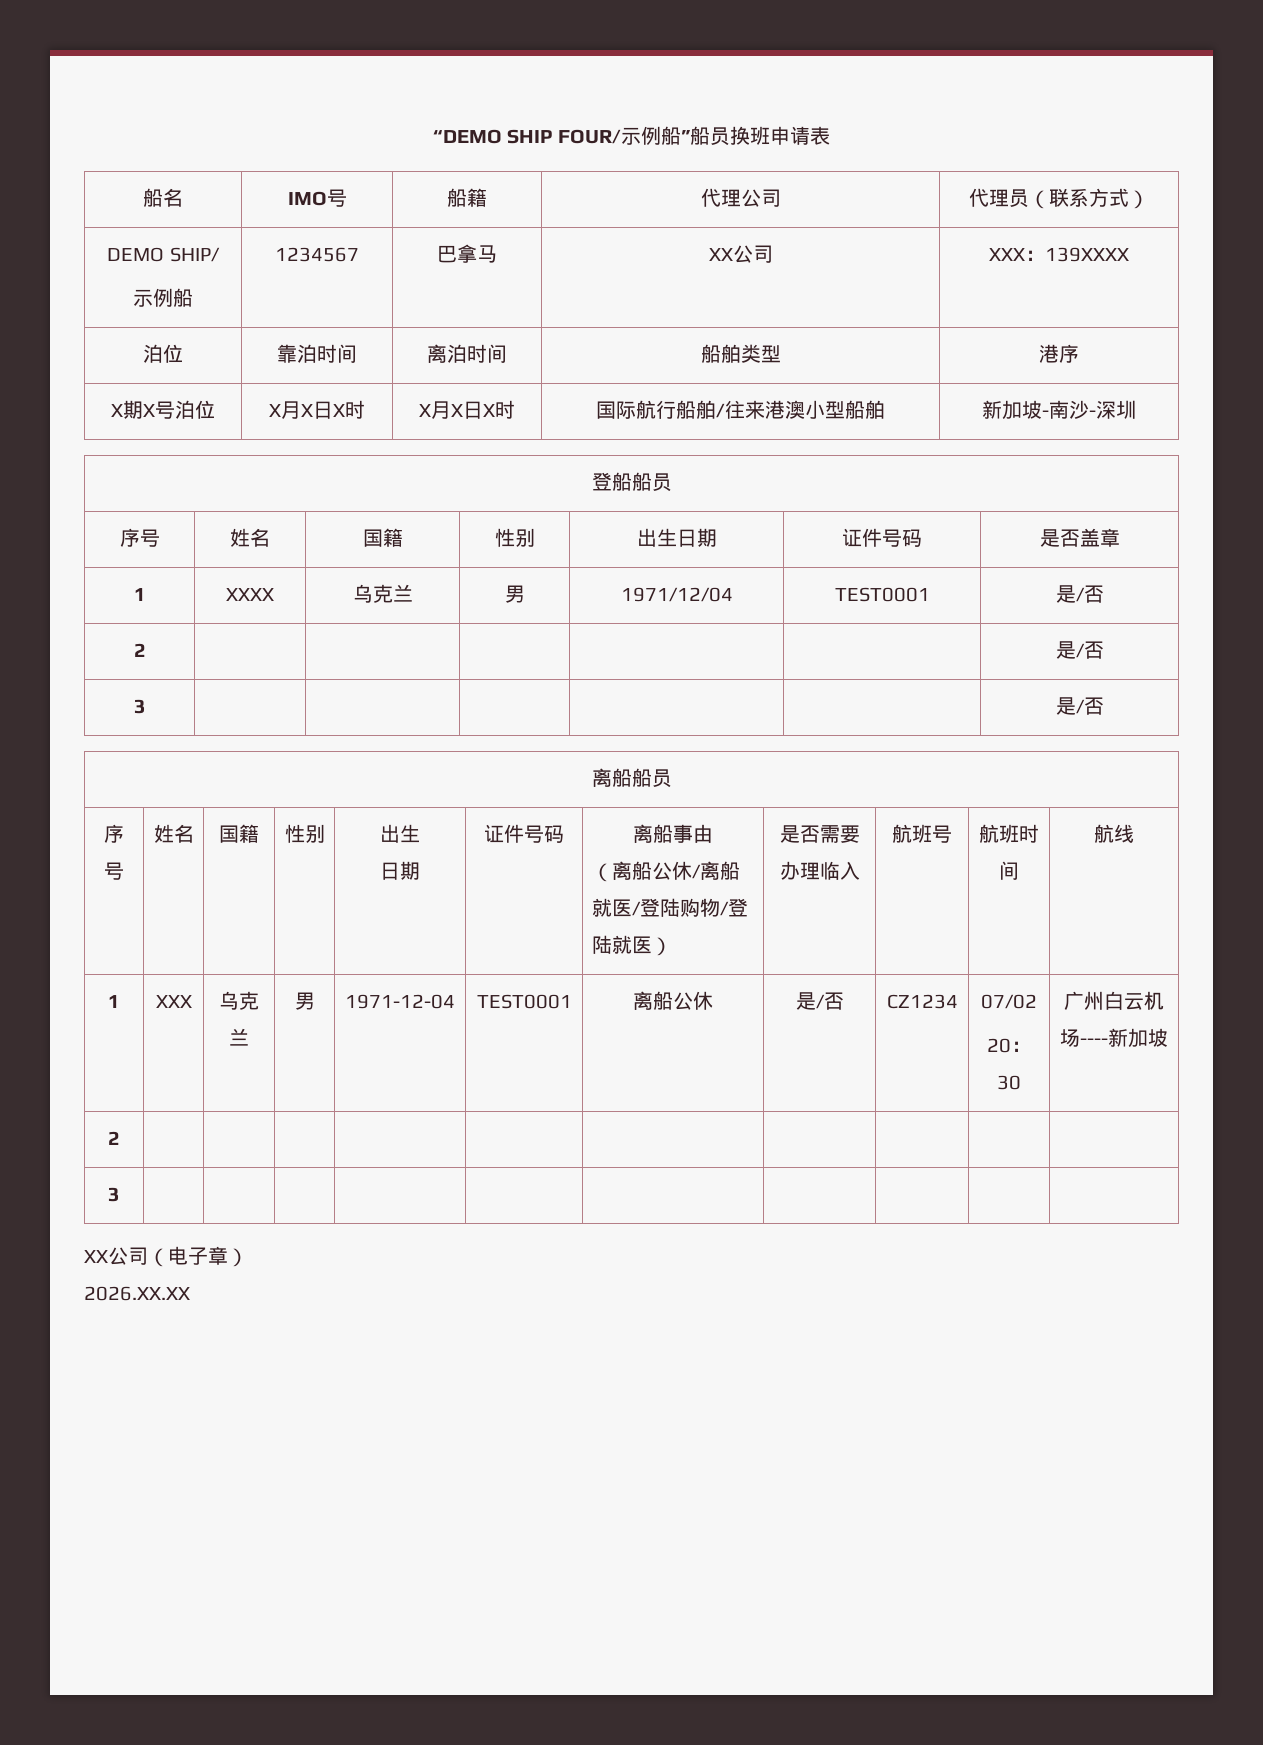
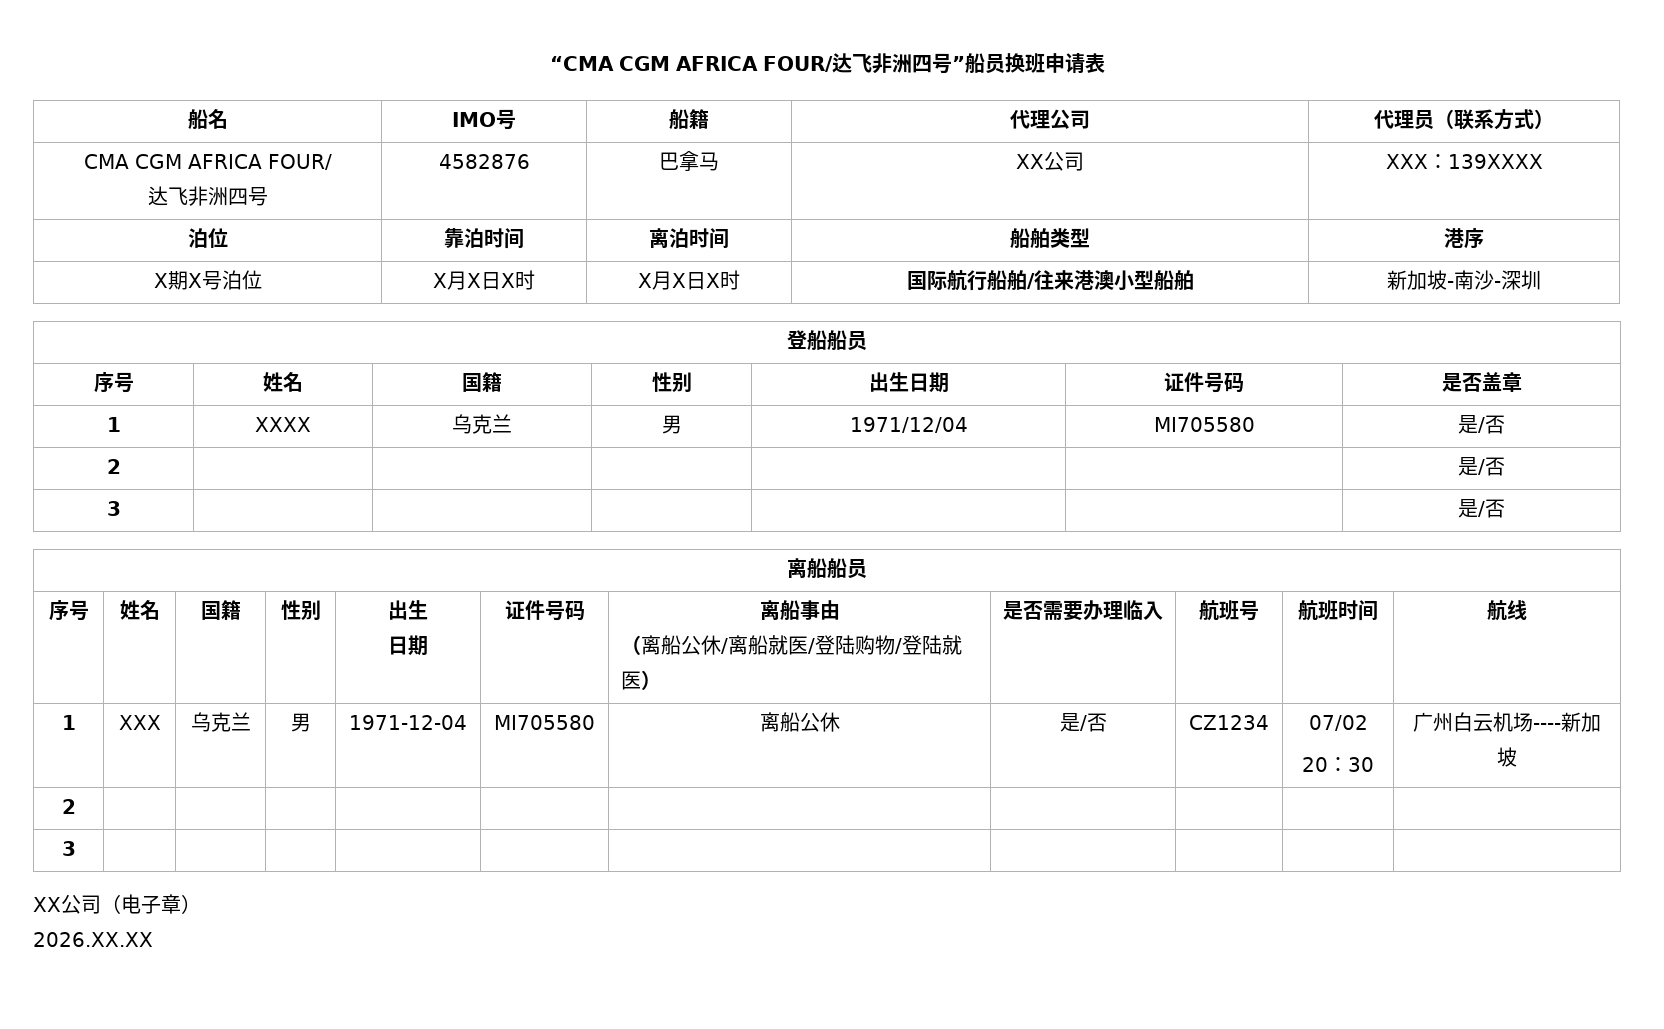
- “DEMO SHIP FOUR/示例船”船员换班申请表
+ “CMA CGM AFRICA FOUR/达飞非洲四号”船员换班申请表
- DEMO SHIP/
- 示例船 | 1234567 | 巴拿马 | XX公司 | XXX：139XXXX
+ CMA CGM AFRICA FOUR/
+ 达飞非洲四号 | 4582876 | 巴拿马 | XX公司 | XXX：139XXXX
- 1 | XXXX | 乌克兰 | 男 | 1971/12/04 | TEST0001 | 是/否
+ 1 | XXXX | 乌克兰 | 男 | 1971/12/04 | MI705580 | 是/否
- 1 | XXX | 乌克兰 | 男 | 1971-12-04 | TEST0001 | 离船公休 | 是/否 | CZ1234 | 07/02
+ 1 | XXX | 乌克兰 | 男 | 1971-12-04 | MI705580 | 离船公休 | 是/否 | CZ1234 | 07/02

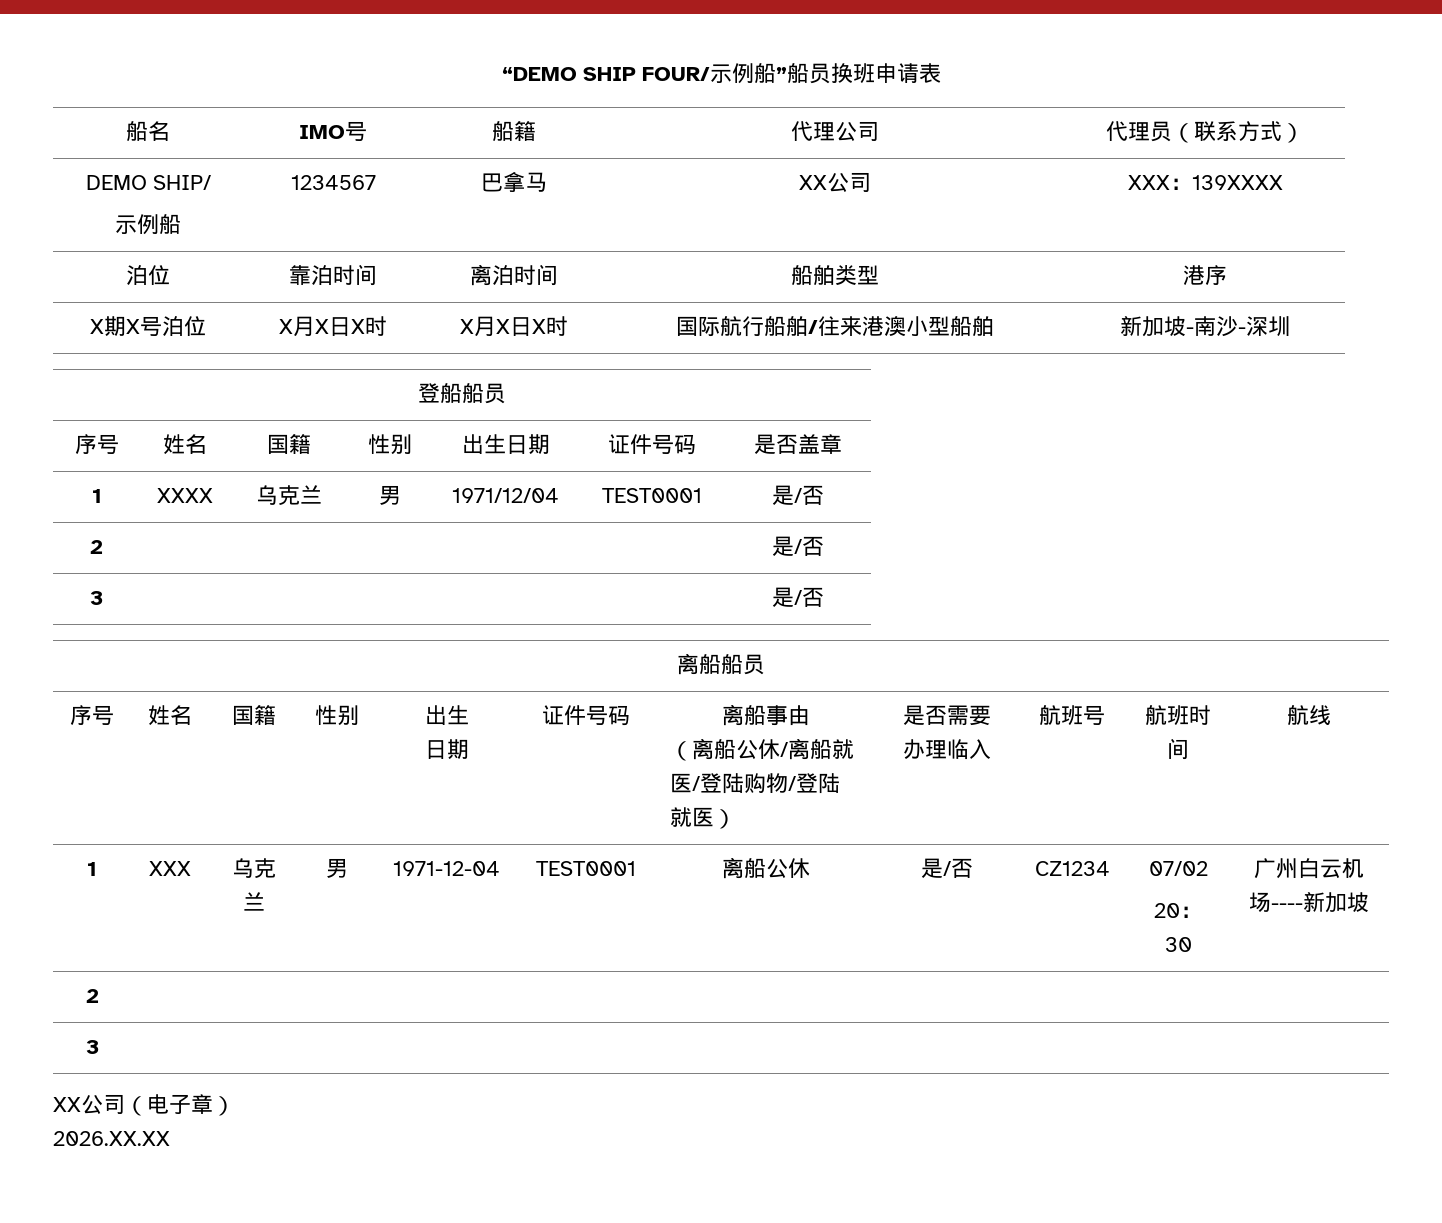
- “CMA CGM AFRICA FOUR/达飞非洲四号”船员换班申请表
+ “DEMO SHIP FOUR/示例船”船员换班申请表
- CMA CGM AFRICA FOUR/
- 达飞非洲四号 | 4582876 | 巴拿马 | XX公司 | XXX：139XXXX
+ DEMO SHIP/
+ 示例船 | 1234567 | 巴拿马 | XX公司 | XXX：139XXXX
- 1 | XXXX | 乌克兰 | 男 | 1971/12/04 | MI705580 | 是/否
+ 1 | XXXX | 乌克兰 | 男 | 1971/12/04 | TEST0001 | 是/否
- 1 | XXX | 乌克兰 | 男 | 1971-12-04 | MI705580 | 离船公休 | 是/否 | CZ1234 | 07/02
+ 1 | XXX | 乌克兰 | 男 | 1971-12-04 | TEST0001 | 离船公休 | 是/否 | CZ1234 | 07/02

